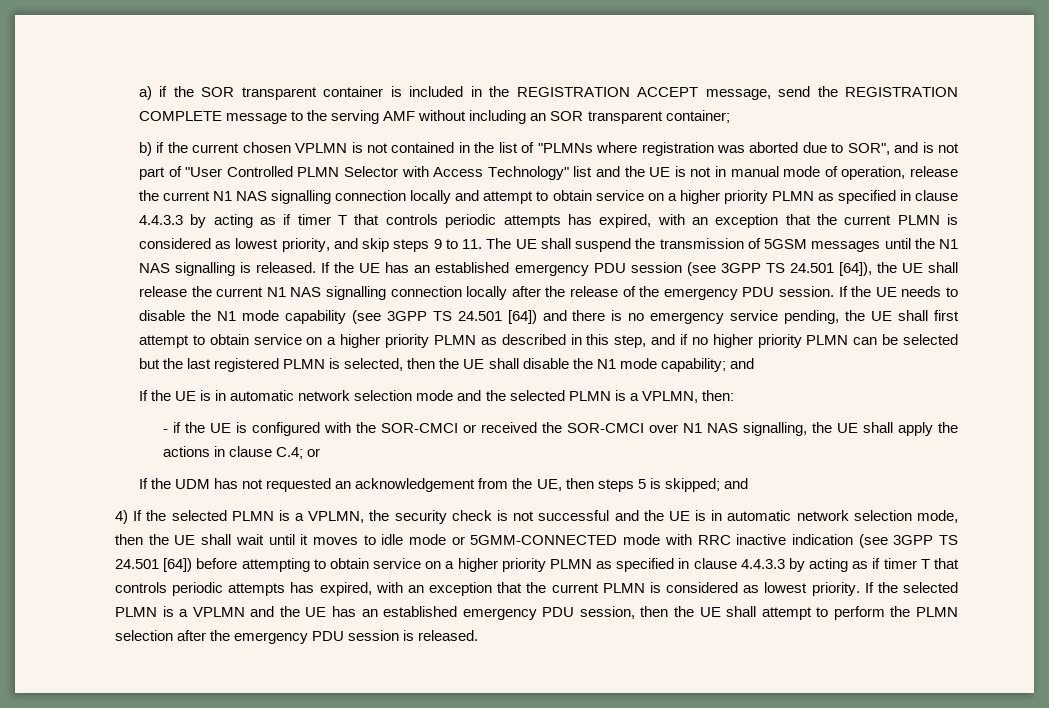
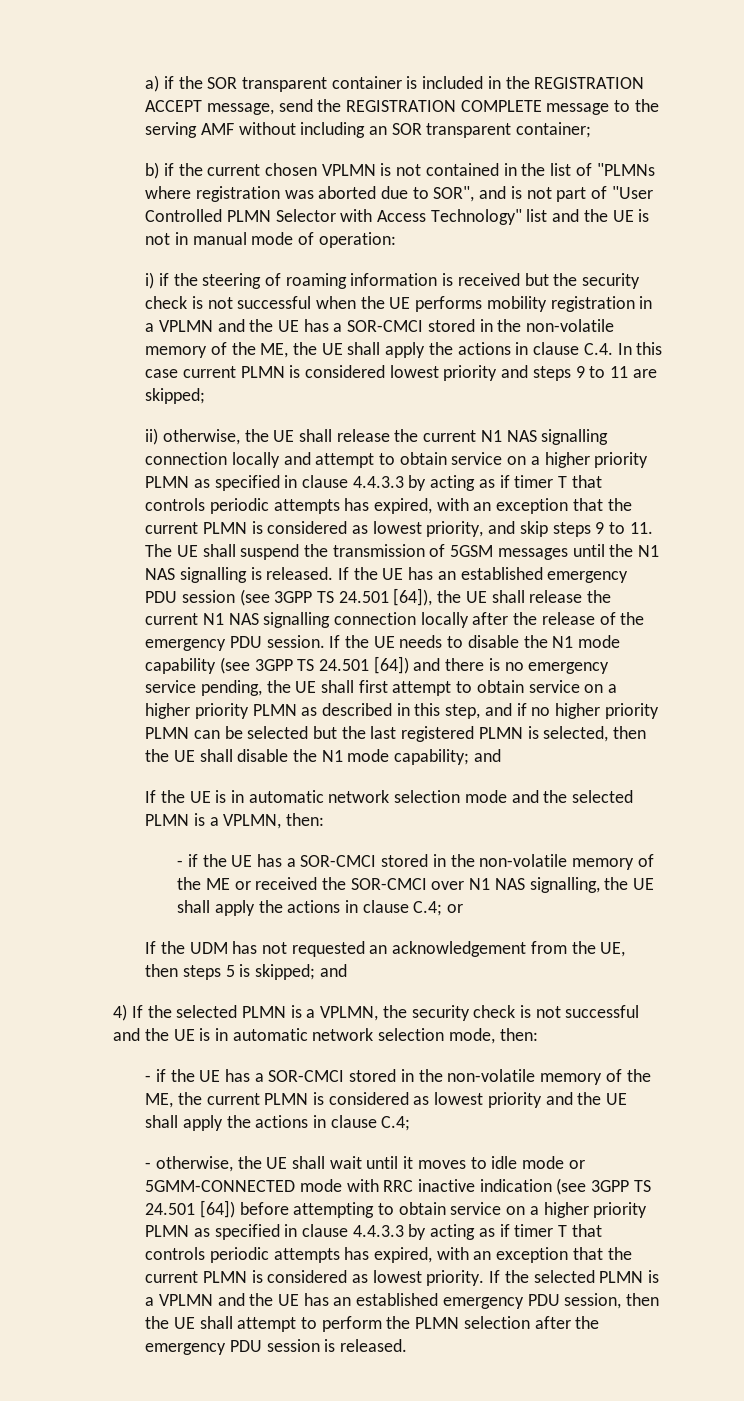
- b) if the current chosen VPLMN is not contained in the list of "PLMNs where registration was aborted due to SOR", and is not part of "User Controlled PLMN Selector with Access Technology" list and the UE is not in manual mode of operation, release the current N1 NAS signalling connection locally and attempt to obtain service on a higher priority PLMN as specified in clause 4.4.3.3 by acting as if timer T that controls periodic attempts has expired, with an exception that the current PLMN is considered as lowest priority, and skip steps 9 to 11. The UE shall suspend the transmission of 5GSM messages until the N1 NAS signalling is released.
+ b) if the current chosen VPLMN is not contained in the list of "PLMNs where registration was aborted due to SOR", and is not part of "User Controlled PLMN Selector with Access Technology" list and the UE is not in manual mode of operation:
+ i) if the steering of roaming information is received but the security check is not successful when the UE performs mobility registration in a VPLMN and the UE has a SOR-CMCI stored in the non-volatile memory of the ME, the UE shall apply the actions in clause C.4. In this case current PLMN is considered lowest priority and steps 9 to 11 are skipped;
+ ii) otherwise, the UE shall release the current N1 NAS signalling connection locally and attempt to obtain service on a higher priority PLMN as specified in clause 4.4.3.3 by acting as if timer T that controls periodic attempts has expired, with an exception that the current PLMN is considered as lowest priority, and skip steps 9 to 11. The UE shall suspend the transmission of 5GSM messages until the N1 NAS signalling is released.
- - if the UE is configured with the SOR-CMCI or received the SOR-CMCI over N1 NAS signalling, the UE shall apply the actions in clause C.4; or
+ - if the UE has a SOR-CMCI stored in the non-volatile memory of the ME or received the SOR-CMCI over N1 NAS signalling, the UE shall apply the actions in clause C.4; or
- 4) If the selected PLMN is a VPLMN, the security check is not successful and the UE is in automatic network selection mode, then the UE shall wait until it moves to idle mode or 5GMM-CONNECTED mode with RRC inactive indication (see 3GPP TS 24.501 [64]) before attempting to obtain service on a higher priority PLMN as specified in clause 4.4.3.3 by acting as if timer T that controls periodic attempts has expired, with an exception that the current PLMN is considered as lowest priority.
+ 4) If the selected PLMN is a VPLMN, the security check is not successful and the UE is in automatic network selection mode, then:
+ - if the UE has a SOR-CMCI stored in the non-volatile memory of the ME, the current PLMN is considered as lowest priority and the UE shall apply the actions in clause C.4;
+ - otherwise, the UE shall wait until it moves to idle mode or 5GMM-CONNECTED mode with RRC inactive indication (see 3GPP TS 24.501 [64]) before attempting to obtain service on a higher priority PLMN as specified in clause 4.4.3.3 by acting as if timer T that controls periodic attempts has expired, with an exception that the current PLMN is considered as lowest priority.

